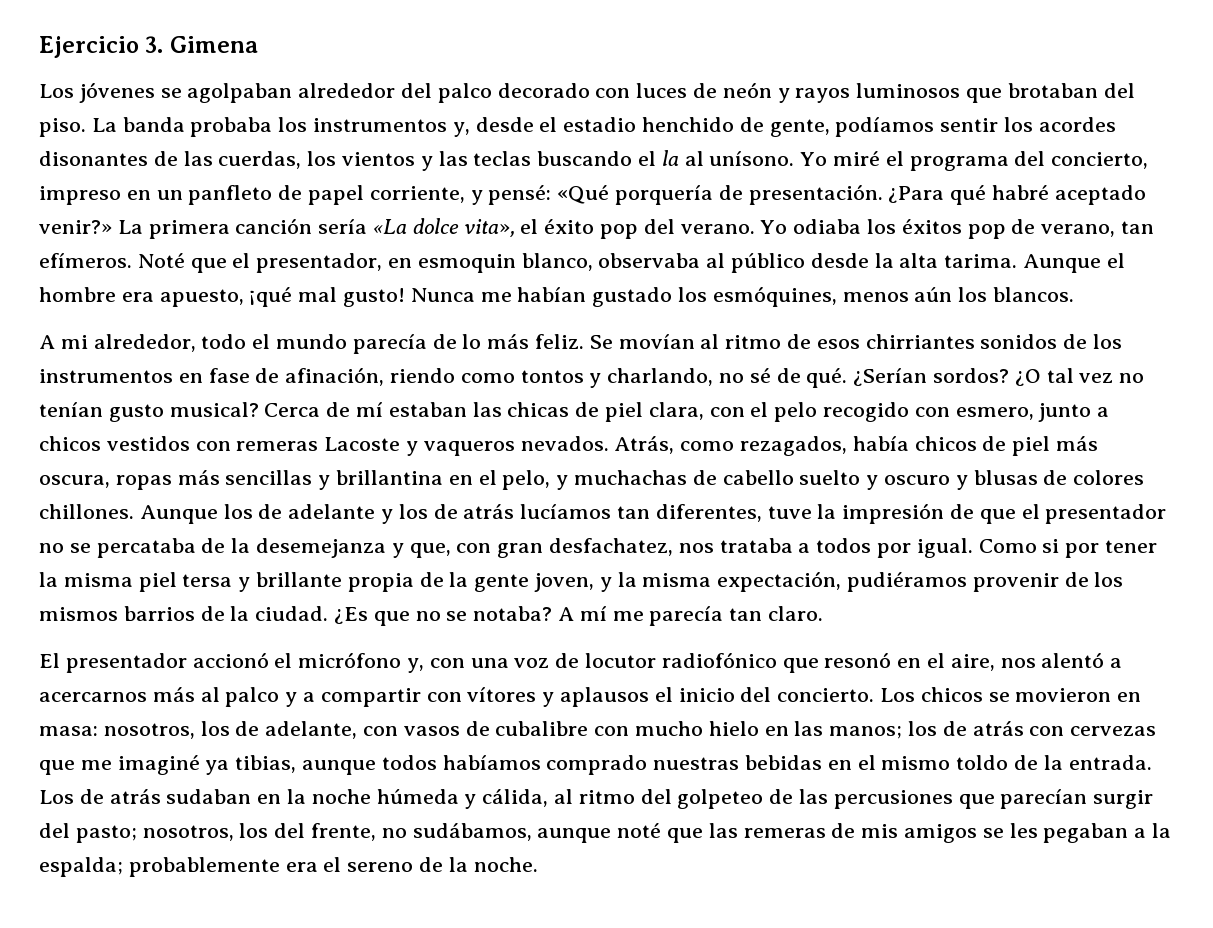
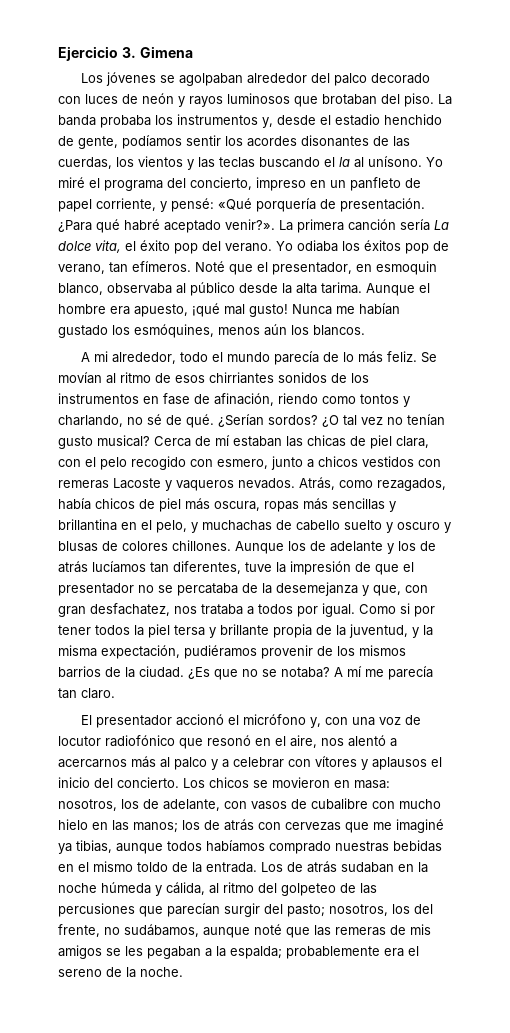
- ¿Para qué habré aceptado venir?»
+ ¿Para qué habré aceptado venir?».
- La primera canción sería «La dolce vita», el éxito pop del verano.
+ La primera canción sería La dolce vita, el éxito pop del verano.
- Como si por tener la misma piel tersa y brillante propia de la gente joven, y la misma expectación, pudiéramos provenir de los mismos barrios de la ciudad.
+ Como si por tener todos la piel tersa y brillante propia de la juventud, y la misma expectación, pudiéramos provenir de los mismos barrios de la ciudad.
- El presentador accionó el micrófono y, con una voz de locutor radiofónico que resonó en el aire, nos alentó a acercarnos más al palco y a compartir con vítores y aplausos el inicio del concierto.
+ El presentador accionó el micrófono y, con una voz de locutor radiofónico que resonó en el aire, nos alentó a acercarnos más al palco y a celebrar con vítores y aplausos el inicio del concierto.

